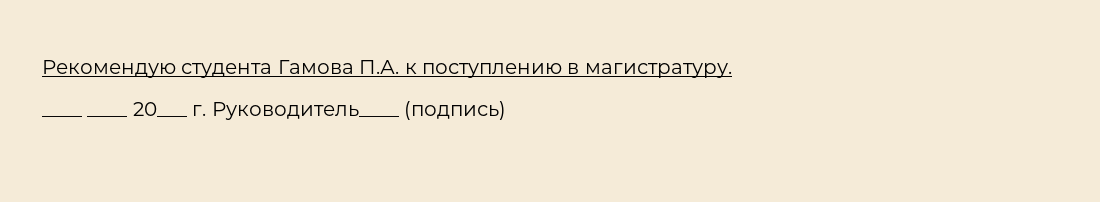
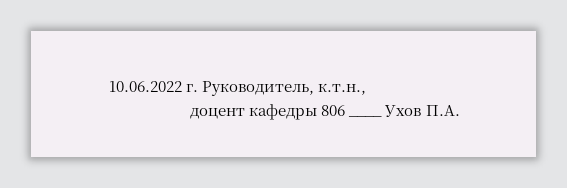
- Рекомендую студента Гамова П.А. к поступлению в магистратуру.
- ____ ____ 20___ г. Руководитель____ (подпись)
+ 10.06.2022 г. Руководитель, к.т.н.,
+ доцент кафедры 806 ____ Ухов П.А.

